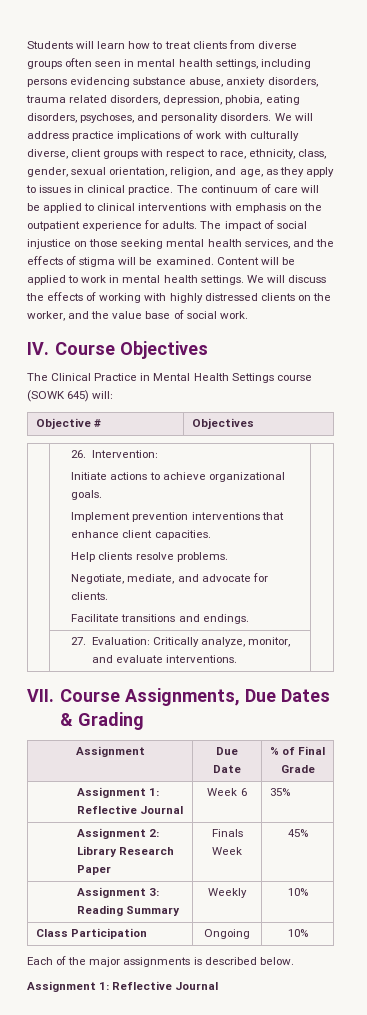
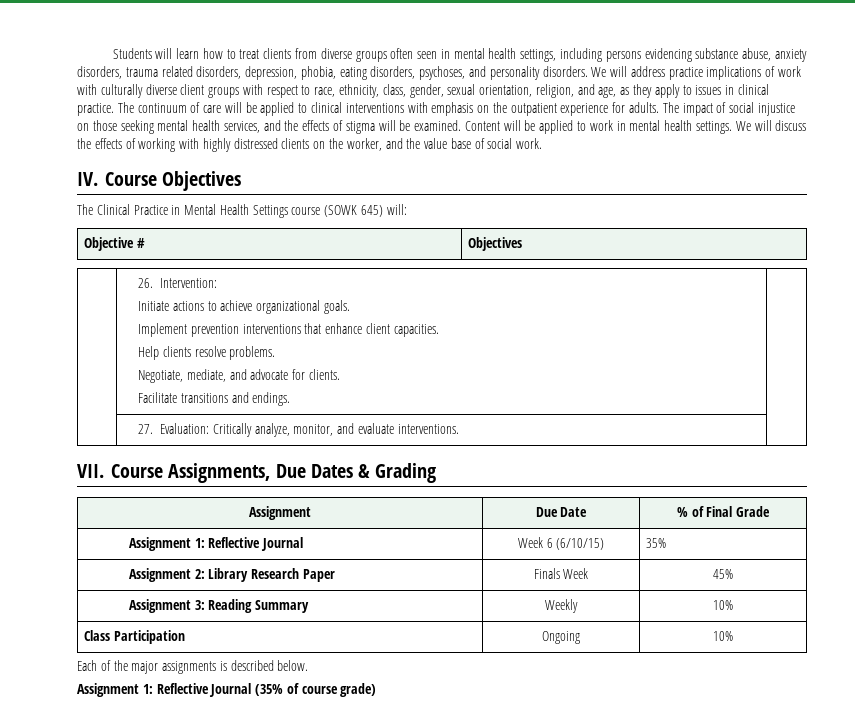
- We will address practice implications of work with culturally diverse, client groups with respect to race, ethnicity, class, gender, sexual orientation, religion, and age, as they apply to issues in clinical practice.
+ We will address practice implications of work with culturally diverse client groups with respect to race, ethnicity, class, gender, sexual orientation, religion, and age, as they apply to issues in clinical practice.
- Assignment 1: Reflective Journal | Week 6 | 35%
+ Assignment 1: Reflective Journal | Week 6 (6/10/15) | 35%
  Each of the major assignments is described below.
- Assignment 1: Reflective Journal
+ Assignment 1: Reflective Journal (35% of course grade)

